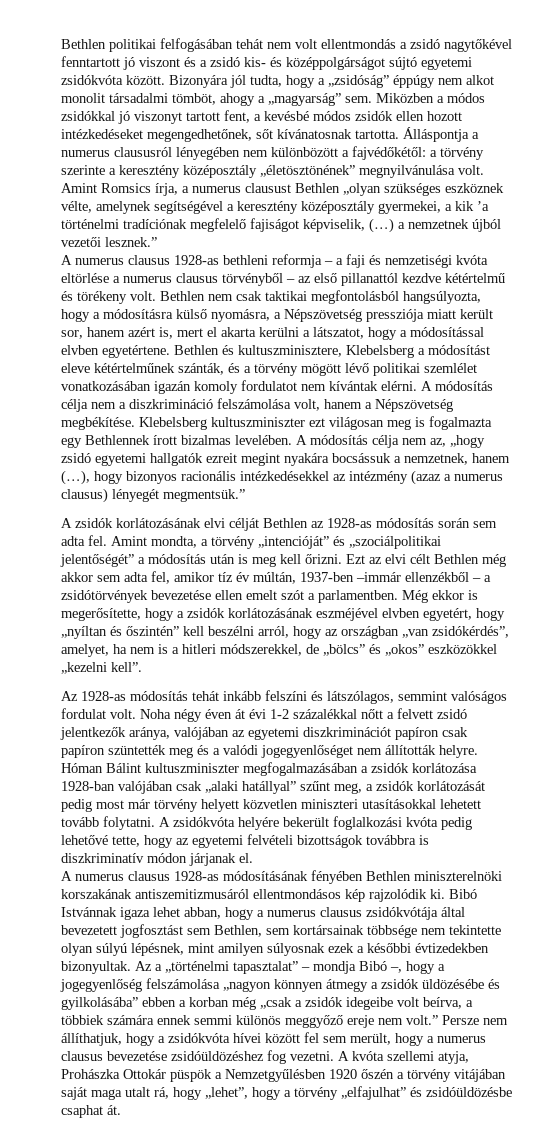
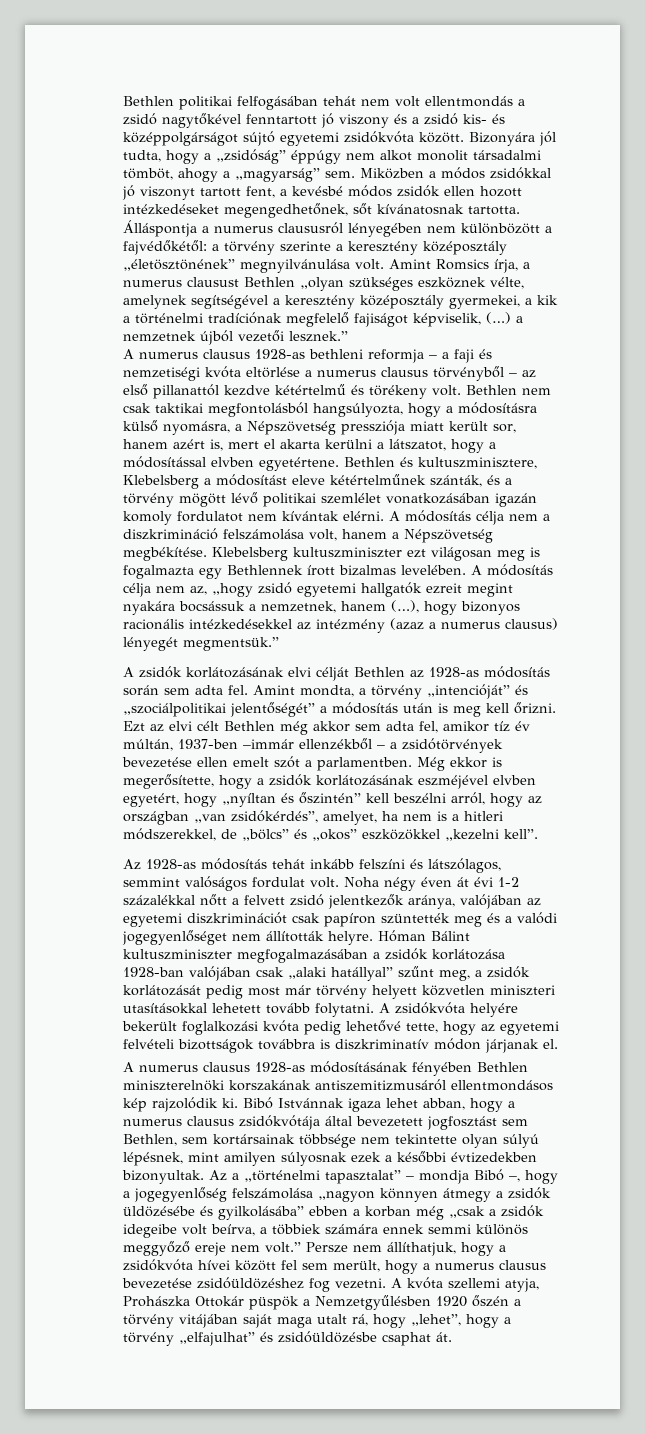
- Bethlen politikai felfogásában tehát nem volt ellentmondás a zsidó nagytőkével fenntartott jó viszont és a zsidó kis- és középpolgárságot sújtó egyetemi zsidókvóta között.
+ Bethlen politikai felfogásában tehát nem volt ellentmondás a zsidó nagytőkével fenntartott jó viszony és a zsidó kis- és középpolgárságot sújtó egyetemi zsidókvóta között.
- Amint Romsics írja, a numerus clausust Bethlen „olyan szükséges eszköznek vélte, amelynek segítségével a keresztény középosztály gyermekei, a kik ’a történelmi tradíciónak megfelelő fajiságot képviselik, (…) a nemzetnek újból vezetői lesznek.”
+ Amint Romsics írja, a numerus clausust Bethlen „olyan szükséges eszköznek vélte, amelynek segítségével a keresztény középosztály gyermekei, a kik a történelmi tradíciónak megfelelő fajiságot képviselik, (…) a nemzetnek újból vezetői lesznek.”
- Noha négy éven át évi 1-2 százalékkal nőtt a felvett zsidó jelentkezők aránya, valójában az egyetemi diszkriminációt papíron csak papíron szüntették meg és a valódi jogegyenlőséget nem állították helyre.
+ Noha négy éven át évi 1-2 százalékkal nőtt a felvett zsidó jelentkezők aránya, valójában az egyetemi diszkriminációt csak papíron szüntették meg és a valódi jogegyenlőséget nem állították helyre.

